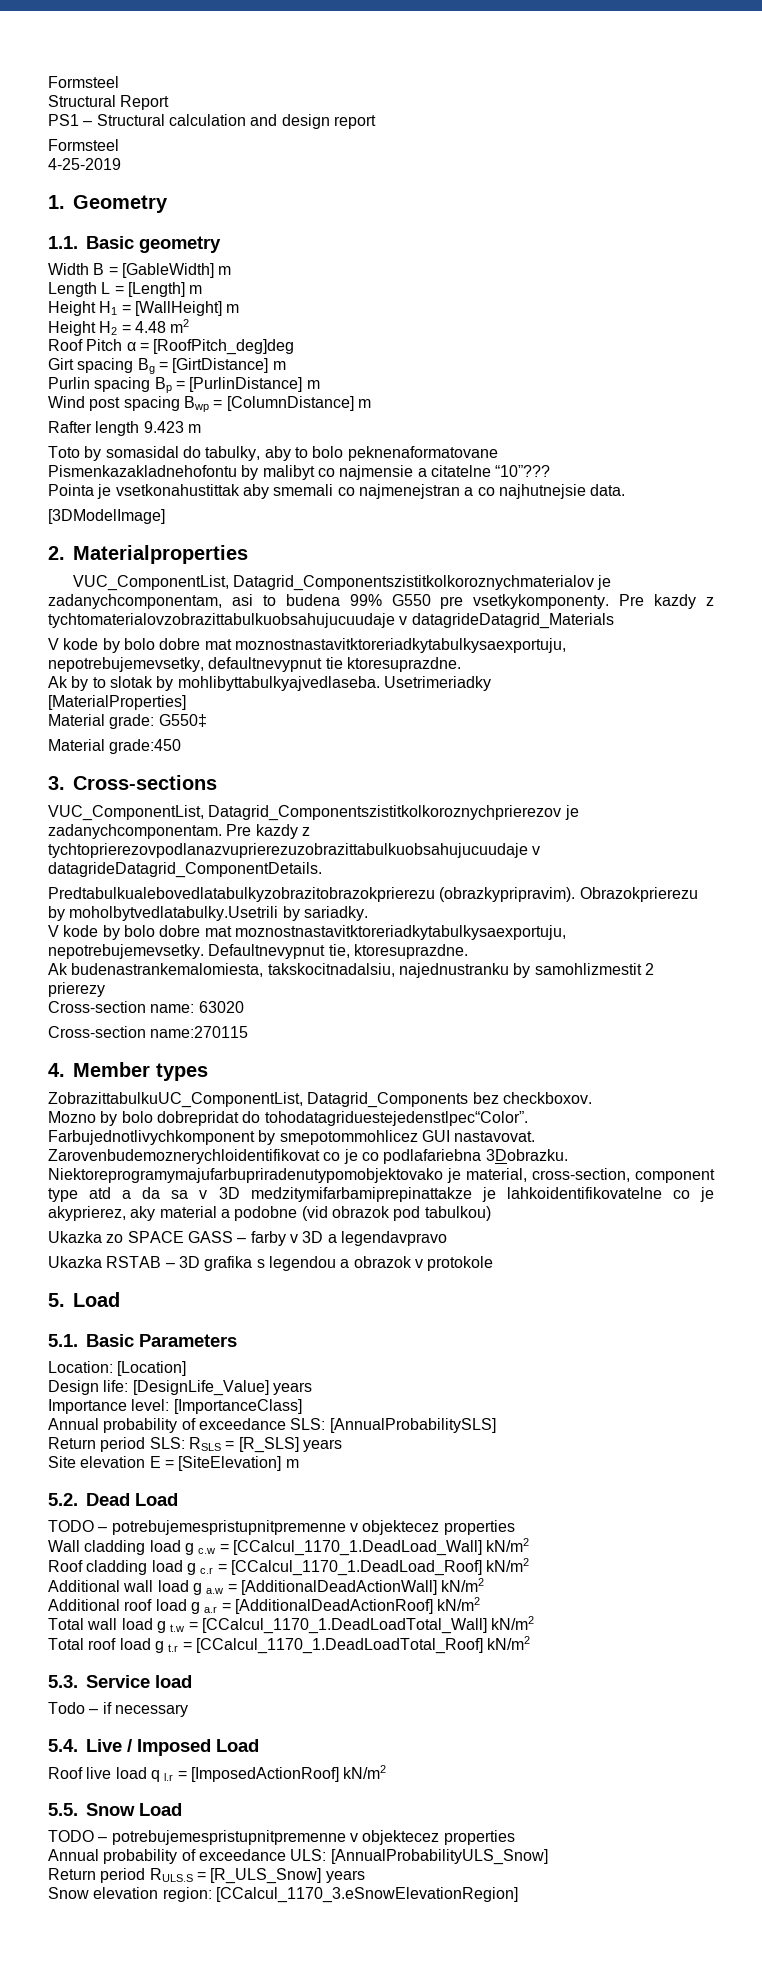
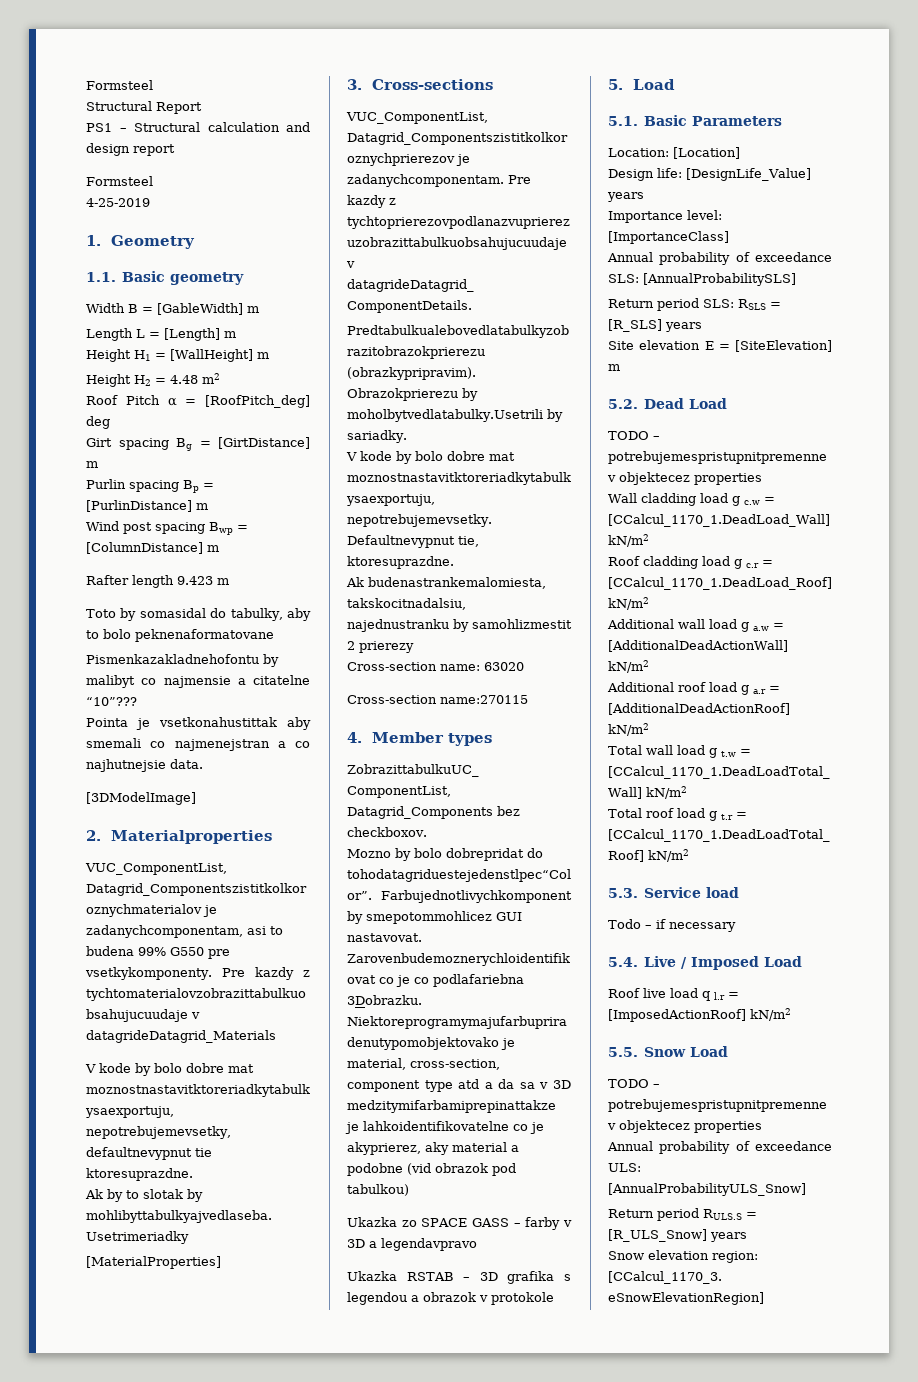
- Roof Pitch α = [RoofPitch_deg]deg
+ Roof Pitch α = [RoofPitch_deg] deg
- Material grade: G550‡
- Material grade:450

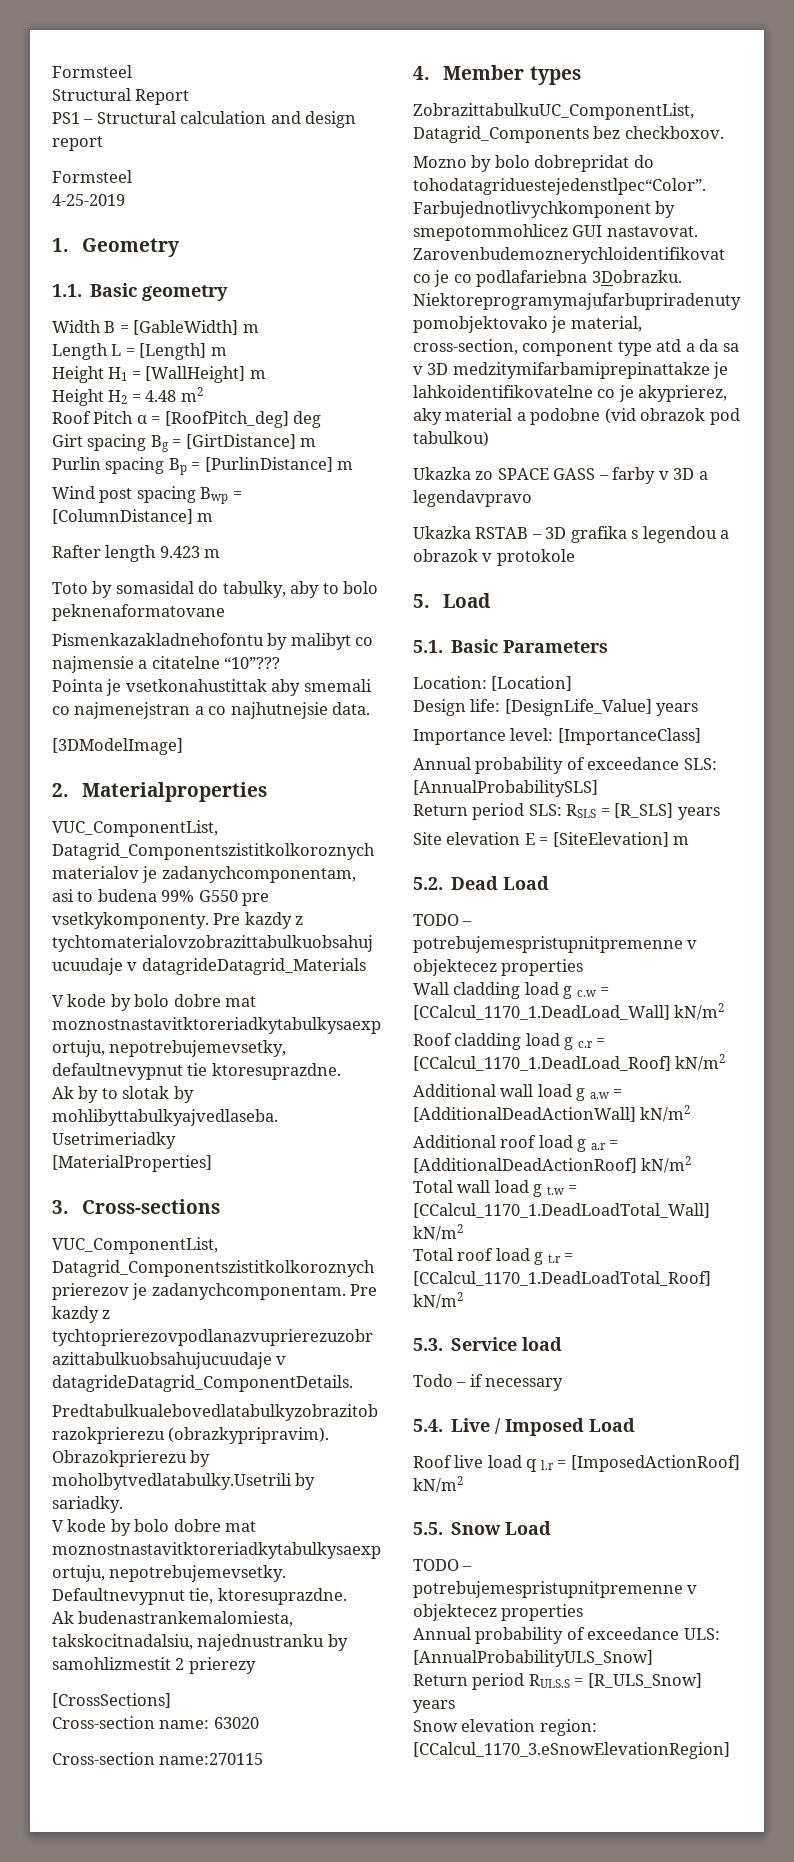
+ [CrossSections]

